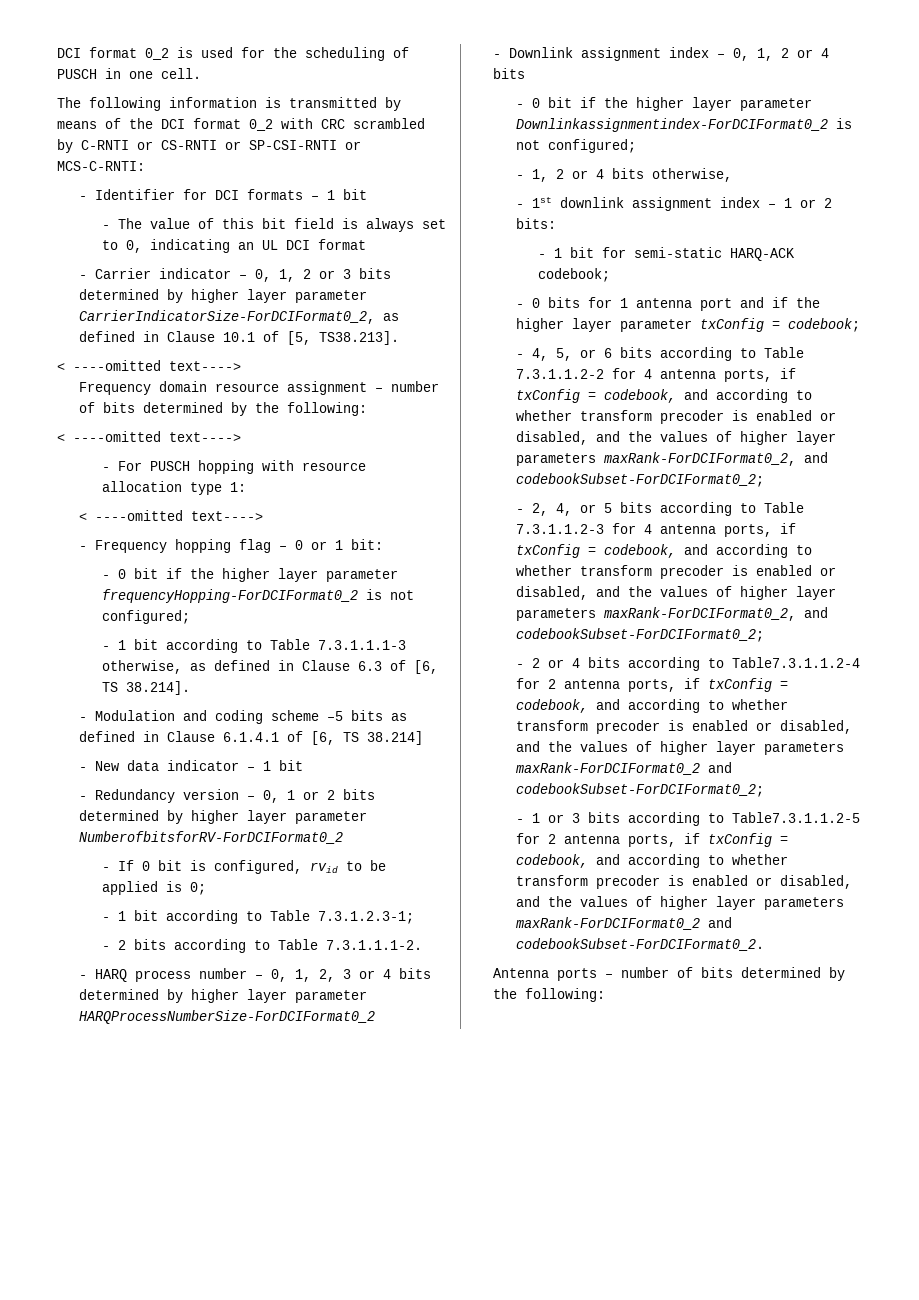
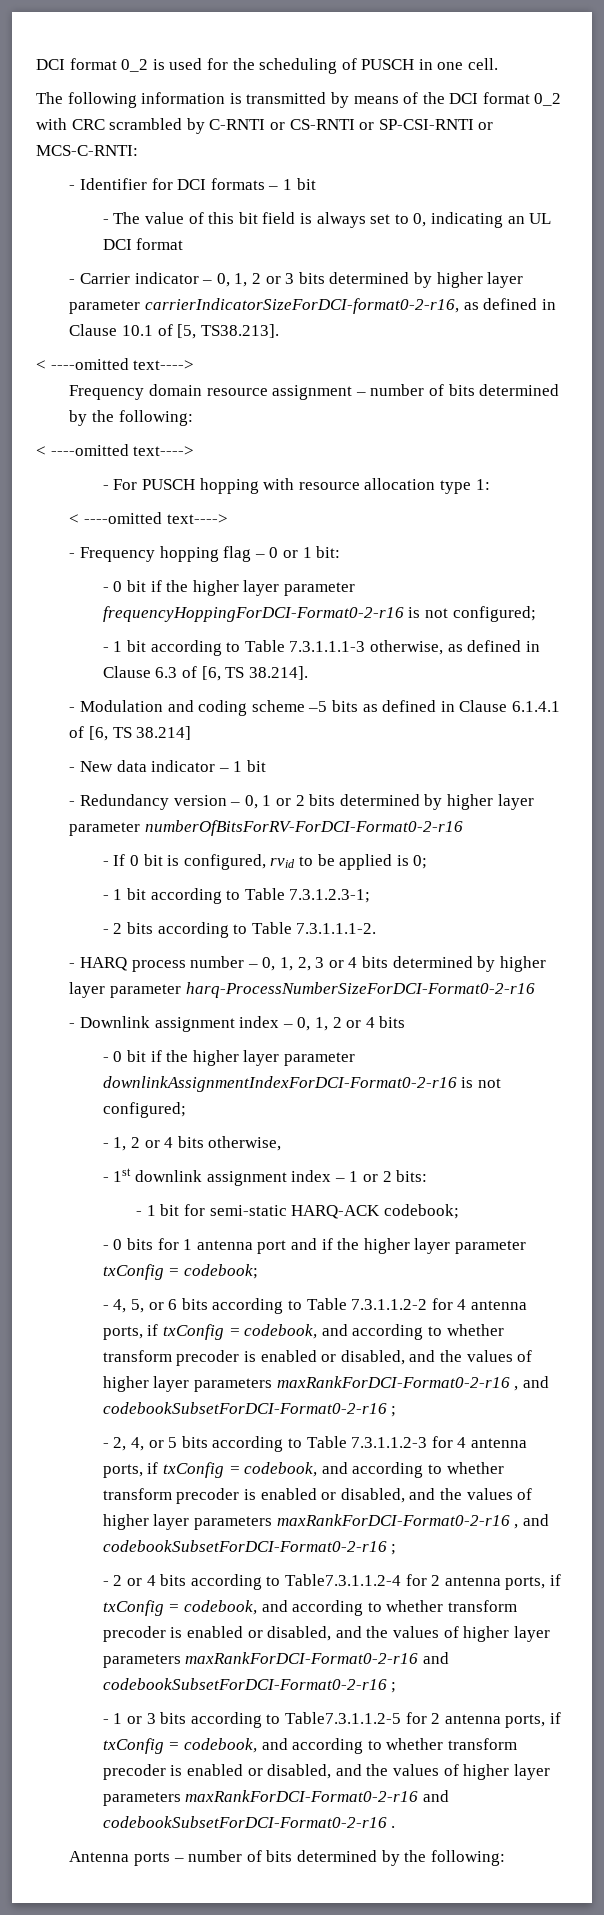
- - Carrier indicator – 0, 1, 2 or 3 bits determined by higher layer parameter CarrierIndicatorSize-ForDCIFormat0_2, as defined in Clause 10.1 of [5, TS38.213].
+ - Carrier indicator – 0, 1, 2 or 3 bits determined by higher layer parameter carrierIndicatorSizeForDCI-format0-2-r16, as defined in Clause 10.1 of [5, TS38.213].
- - 0 bit if the higher layer parameter frequencyHopping-ForDCIFormat0_2 is not configured;
+ - 0 bit if the higher layer parameter frequencyHoppingForDCI-Format0-2-r16 is not configured;
- - Redundancy version – 0, 1 or 2 bits determined by higher layer parameter NumberofbitsforRV-ForDCIFormat0_2
+ - Redundancy version – 0, 1 or 2 bits determined by higher layer parameter numberOfBitsForRV-ForDCI-Format0-2-r16
- - HARQ process number – 0, 1, 2, 3 or 4 bits determined by higher layer parameter HARQProcessNumberSize-ForDCIFormat0_2
+ - HARQ process number – 0, 1, 2, 3 or 4 bits determined by higher layer parameter harq-ProcessNumberSizeForDCI-Format0-2-r16
- - 0 bit if the higher layer parameter Downlinkassignmentindex-ForDCIFormat0_2 is not configured;
+ - 0 bit if the higher layer parameter downlinkAssignmentIndexForDCI-Format0-2-r16 is not configured;
- - 4, 5, or 6 bits according to Table 7.3.1.1.2-2 for 4 antenna ports, if txConfig = codebook, and according to whether transform precoder is enabled or disabled, and the values of higher layer parameters maxRank-ForDCIFormat0_2, and codebookSubset-ForDCIFormat0_2;
+ - 4, 5, or 6 bits according to Table 7.3.1.1.2-2 for 4 antenna ports, if txConfig = codebook, and according to whether transform precoder is enabled or disabled, and the values of higher layer parameters maxRankForDCI-Format0-2-r16 , and codebookSubsetForDCI-Format0-2-r16 ;
- - 2, 4, or 5 bits according to Table 7.3.1.1.2-3 for 4 antenna ports, if txConfig = codebook, and according to whether transform precoder is enabled or disabled, and the values of higher layer parameters maxRank-ForDCIFormat0_2, and codebookSubset-ForDCIFormat0_2;
+ - 2, 4, or 5 bits according to Table 7.3.1.1.2-3 for 4 antenna ports, if txConfig = codebook, and according to whether transform precoder is enabled or disabled, and the values of higher layer parameters maxRankForDCI-Format0-2-r16 , and codebookSubsetForDCI-Format0-2-r16 ;
- - 2 or 4 bits according to Table7.3.1.1.2-4 for 2 antenna ports, if txConfig = codebook, and according to whether transform precoder is enabled or disabled, and the values of higher layer parameters maxRank-ForDCIFormat0_2 and codebookSubset-ForDCIFormat0_2;
+ - 2 or 4 bits according to Table7.3.1.1.2-4 for 2 antenna ports, if txConfig = codebook, and according to whether transform precoder is enabled or disabled, and the values of higher layer parameters maxRankForDCI-Format0-2-r16 and codebookSubsetForDCI-Format0-2-r16 ;
- - 1 or 3 bits according to Table7.3.1.1.2-5 for 2 antenna ports, if txConfig = codebook, and according to whether transform precoder is enabled or disabled, and the values of higher layer parameters maxRank-ForDCIFormat0_2 and codebookSubset-ForDCIFormat0_2.
+ - 1 or 3 bits according to Table7.3.1.1.2-5 for 2 antenna ports, if txConfig = codebook, and according to whether transform precoder is enabled or disabled, and the values of higher layer parameters maxRankForDCI-Format0-2-r16 and codebookSubsetForDCI-Format0-2-r16 .

